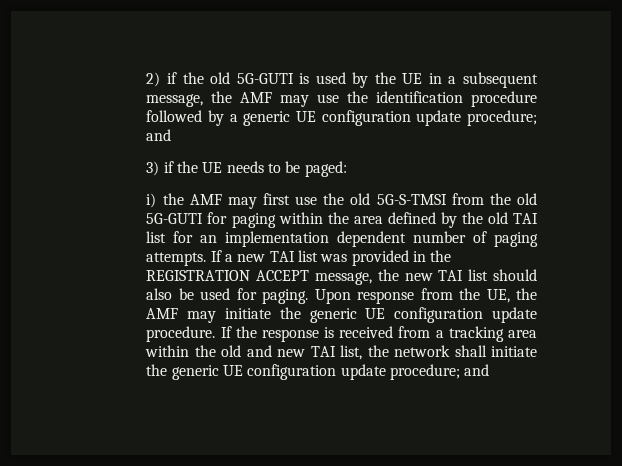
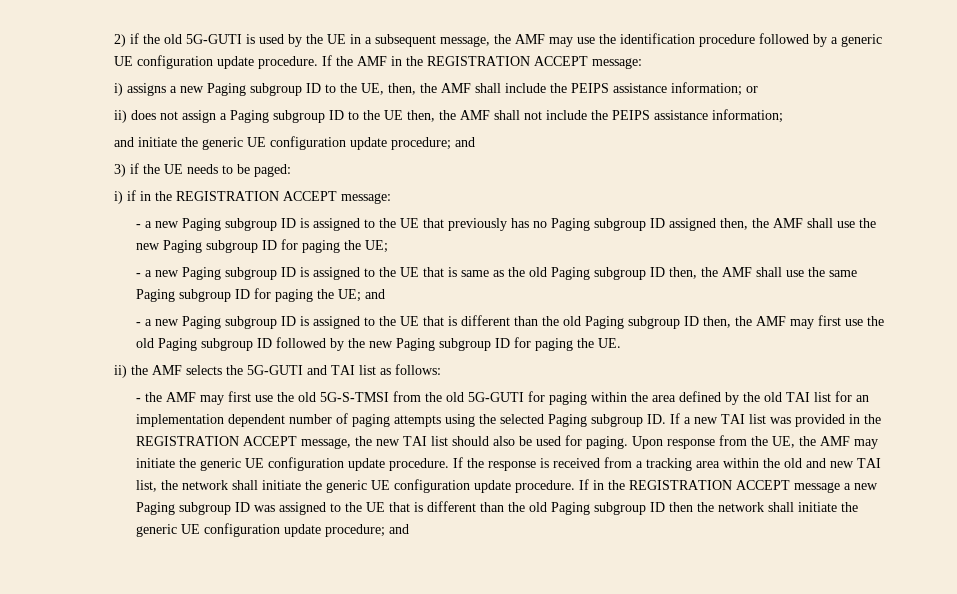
- 2) if the old 5G-GUTI is used by the UE in a subsequent message, the AMF may use the identification procedure followed by a generic UE configuration update procedure; and
+ 2) if the old 5G-GUTI is used by the UE in a subsequent message, the AMF may use the identification procedure followed by a generic UE configuration update procedure. If the AMF in the REGISTRATION ACCEPT message:
+ i) assigns a new Paging subgroup ID to the UE, then, the AMF shall include the PEIPS assistance information; or
+ ii) does not assign a Paging subgroup ID to the UE then, the AMF shall not include the PEIPS assistance information;
+ and initiate the generic UE configuration update procedure; and
- i) the AMF may first use the old 5G-S-TMSI from the old 5G-GUTI for paging within the area defined by the old TAI list for an implementation dependent number of paging attempts. If a new TAI list was provided in the REGISTRATION ACCEPT message, the new TAI list should also be used for paging.
+ i) if in the REGISTRATION ACCEPT message:
+ - a new Paging subgroup ID is assigned to the UE that previously has no Paging subgroup ID assigned then, the AMF shall use the new Paging subgroup ID for paging the UE;
+ - a new Paging subgroup ID is assigned to the UE that is same as the old Paging subgroup ID then, the AMF shall use the same Paging subgroup ID for paging the UE; and
+ - a new Paging subgroup ID is assigned to the UE that is different than the old Paging subgroup ID then, the AMF may first use the old Paging subgroup ID followed by the new Paging subgroup ID for paging the UE.
+ ii) the AMF selects the 5G-GUTI and TAI list as follows:
+ - the AMF may first use the old 5G-S-TMSI from the old 5G-GUTI for paging within the area defined by the old TAI list for an implementation dependent number of paging attempts using the selected Paging subgroup ID. If a new TAI list was provided in the REGISTRATION ACCEPT message, the new TAI list should also be used for paging.
- If the response is received from a tracking area within the old and new TAI list, the network shall initiate the generic UE configuration update procedure; and
+ If the response is received from a tracking area within the old and new TAI list, the network shall initiate the generic UE configuration update procedure. If in the REGISTRATION ACCEPT message a new Paging subgroup ID was assigned to the UE that is different than the old Paging subgroup ID then the network shall initiate the generic UE configuration update procedure; and

